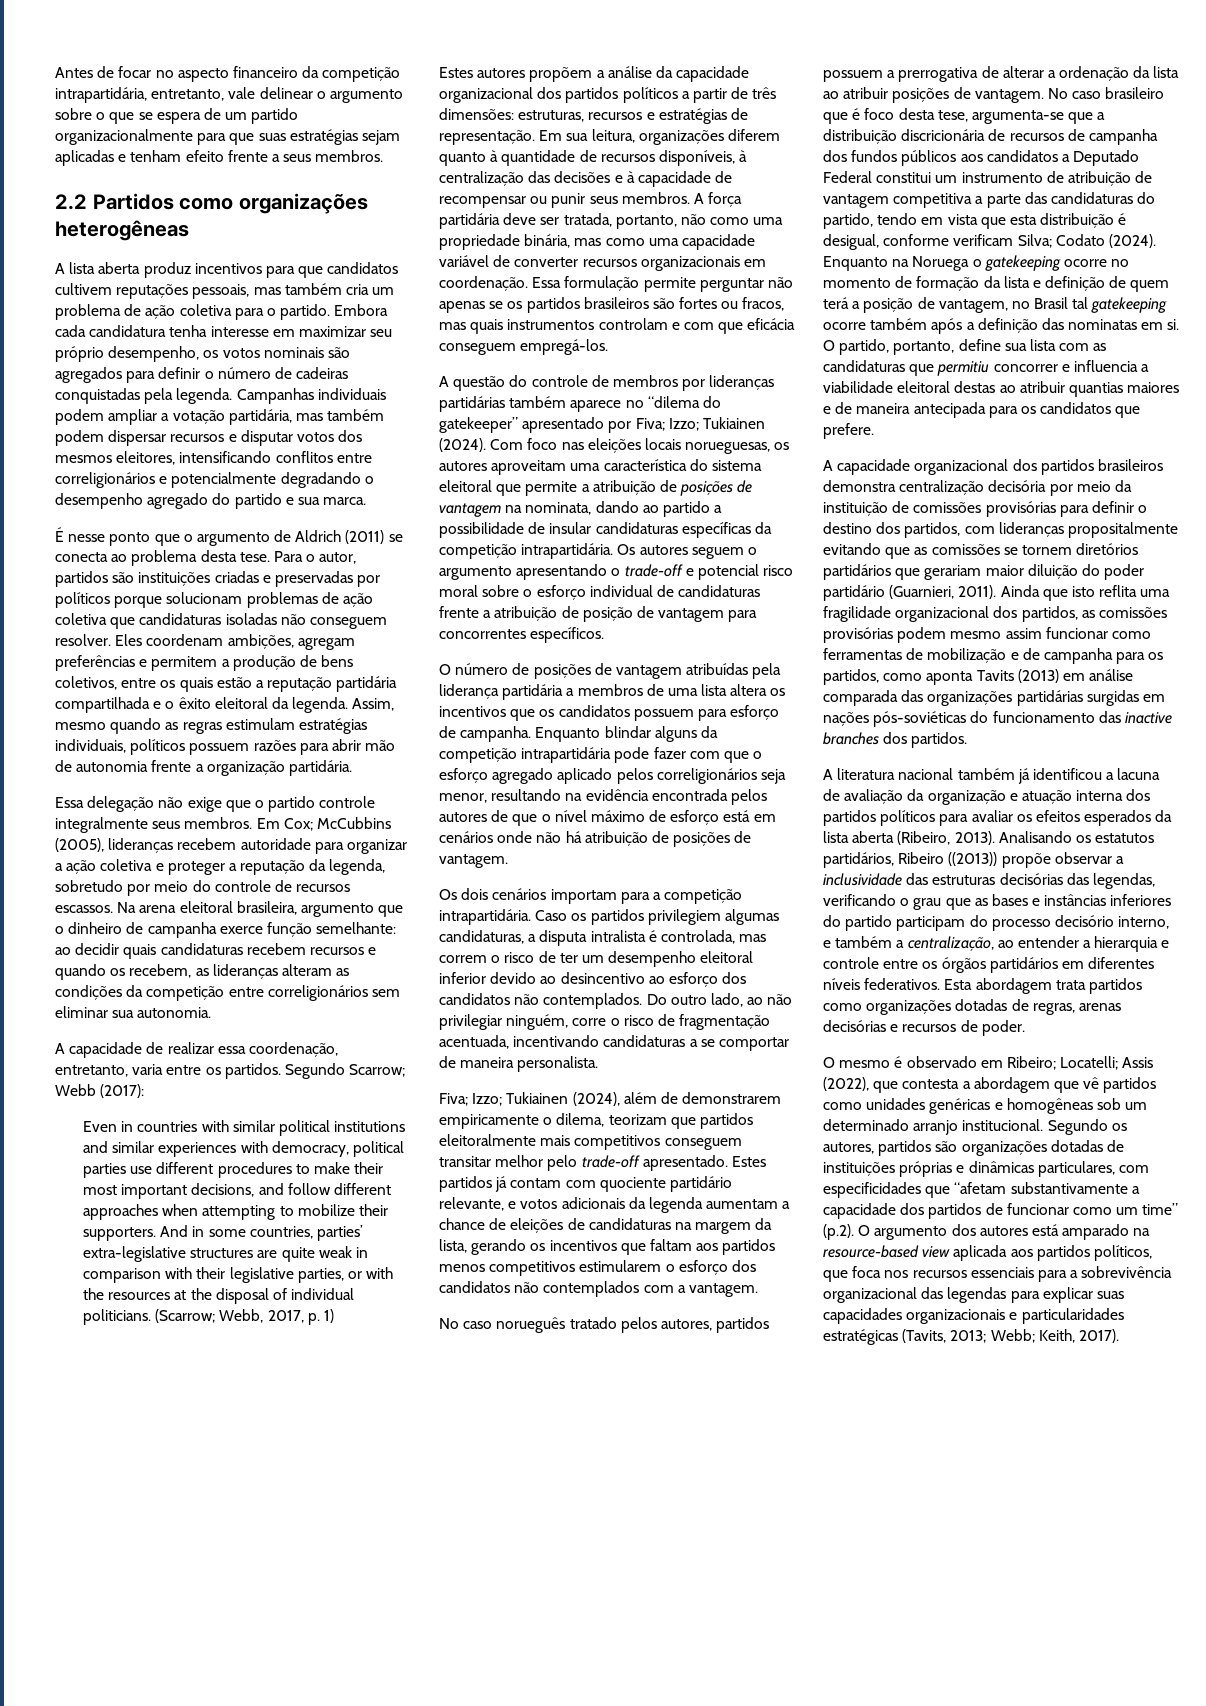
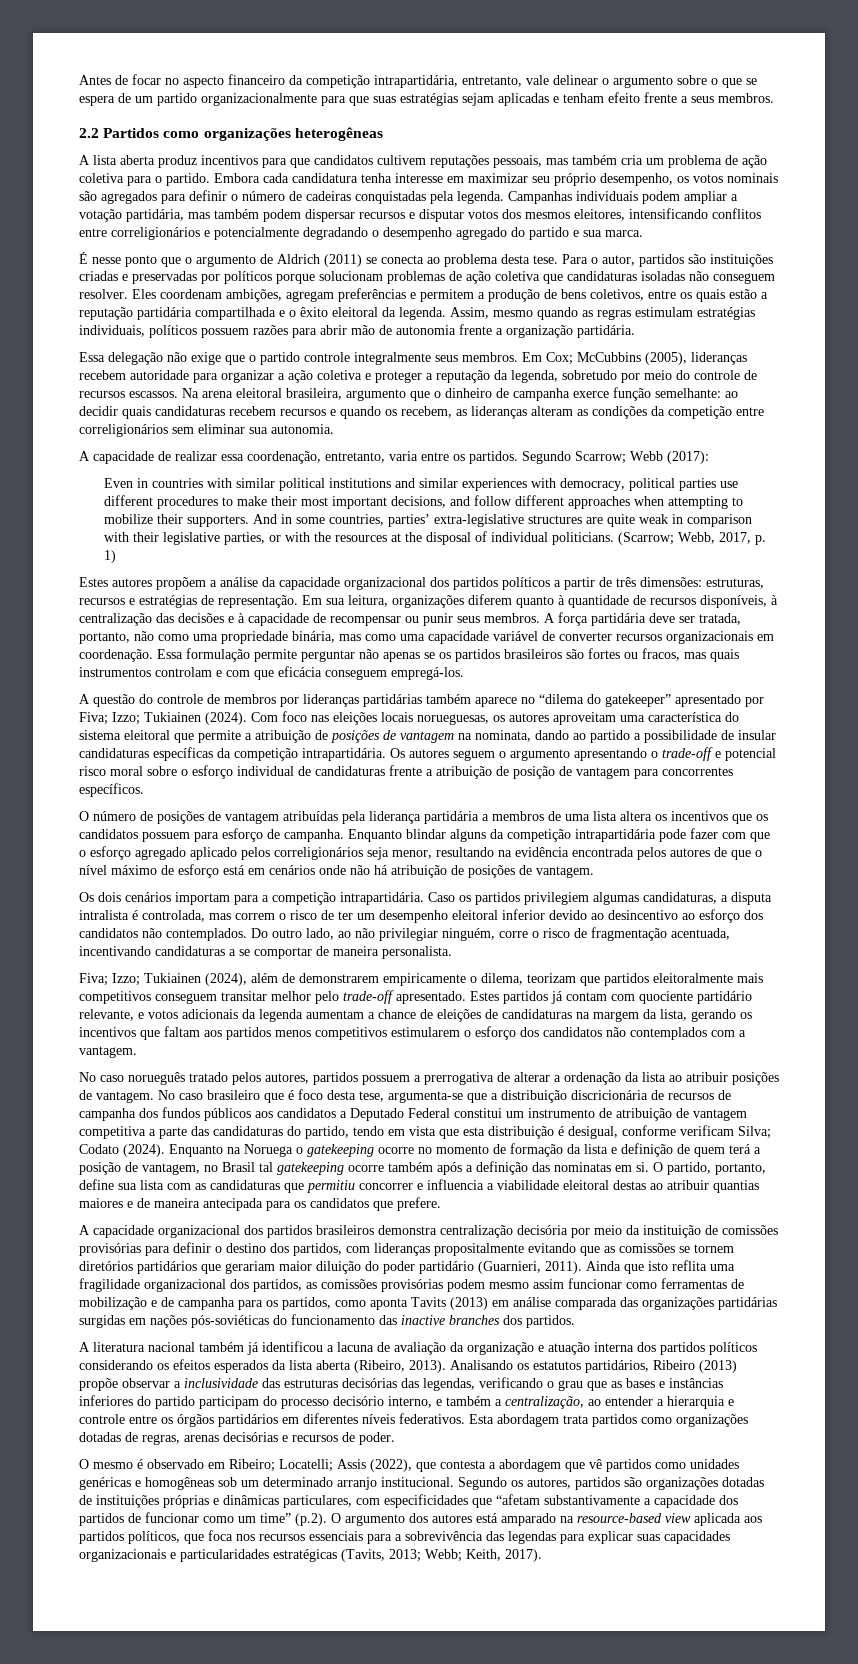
- A literatura nacional também já identificou a lacuna de avaliação da organização e atuação interna dos partidos políticos para avaliar os efeitos esperados da lista aberta (Ribeiro, 2013).
+ A literatura nacional também já identificou a lacuna de avaliação da organização e atuação interna dos partidos políticos considerando os efeitos esperados da lista aberta (Ribeiro, 2013).
- Analisando os estatutos partidários, Ribeiro ((2013)) propõe observar a inclusividade das estruturas decisórias das legendas, verificando o grau que as bases e instâncias inferiores do partido participam do processo decisório interno, e também a centralização, ao entender a hierarquia e controle entre os órgãos partidários em diferentes níveis federativos.
+ Analisando os estatutos partidários, Ribeiro (2013) propõe observar a inclusividade das estruturas decisórias das legendas, verificando o grau que as bases e instâncias inferiores do partido participam do processo decisório interno, e também a centralização, ao entender a hierarquia e controle entre os órgãos partidários em diferentes níveis federativos.
- Segundo os autores, partidos são organizações dotadas de instituições próprias e dinâmicas particulares, com especificidades que “afetam substantivamente a capacidade dos partidos de funcionar como um time” (p.2). O argumento dos autores está amparado na resource-based view aplicada aos partidos políticos, que foca nos recursos essenciais para a sobrevivência organizacional das legendas para explicar suas capacidades organizacionais e particularidades estratégicas (Tavits, 2013;
+ Segundo os autores, partidos são organizações dotadas de instituições próprias e dinâmicas particulares, com especificidades que “afetam substantivamente a capacidade dos partidos de funcionar como um time” (p.2). O argumento dos autores está amparado na resource-based view aplicada aos partidos políticos, que foca nos recursos essenciais para a sobrevivência das legendas para explicar suas capacidades organizacionais e particularidades estratégicas (Tavits, 2013;

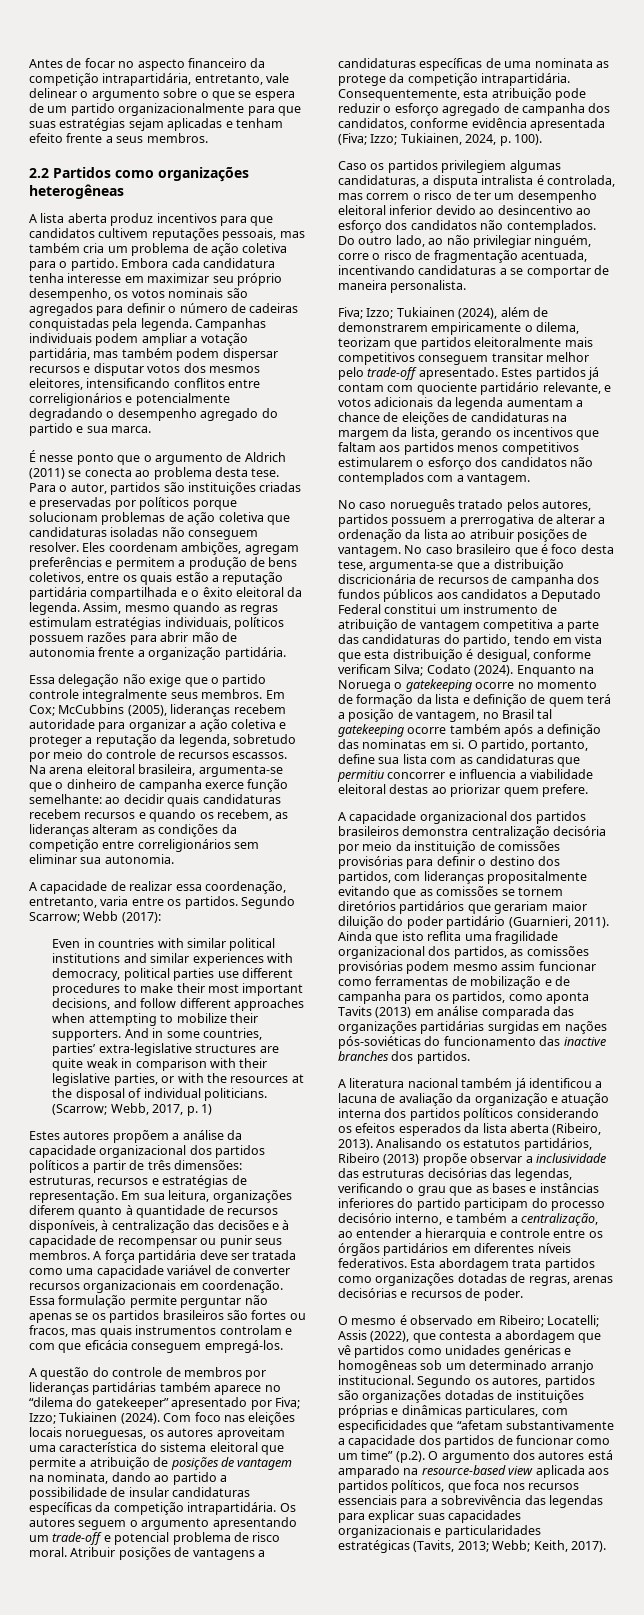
- Na arena eleitoral brasileira, argumento que o dinheiro de campanha exerce função semelhante: ao decidir quais candidaturas recebem recursos e quando os recebem, as lideranças alteram as condições da competição entre correligionários sem eliminar sua autonomia.
+ Na arena eleitoral brasileira, argumenta-se que o dinheiro de campanha exerce função semelhante: ao decidir quais candidaturas recebem recursos e quando os recebem, as lideranças alteram as condições da competição entre correligionários sem eliminar sua autonomia.
- A força partidária deve ser tratada, portanto, não como uma propriedade binária, mas como uma capacidade variável de converter recursos organizacionais em coordenação.
+ A força partidária deve ser tratada como uma capacidade variável de converter recursos organizacionais em coordenação.
- Os autores seguem o argumento apresentando o trade-off e potencial risco moral sobre o esforço individual de candidaturas frente a atribuição de posição de vantagem para concorrentes específicos.
- O número de posições de vantagem atribuídas pela liderança partidária a membros de uma lista altera os incentivos que os candidatos possuem para esforço de campanha. Enquanto blindar alguns da competição intrapartidária pode fazer com que o esforço agregado aplicado pelos correligionários seja menor, resultando na evidência encontrada pelos autores de que o nível máximo de esforço está em cenários onde não há atribuição de posições de vantagem.
- Os dois cenários importam para a competição intrapartidária. Caso os partidos privilegiem algumas candidaturas, a disputa intralista é controlada, mas correm o risco de ter um desempenho eleitoral inferior devido ao desincentivo ao esforço dos candidatos não contemplados.
+ Os autores seguem o argumento apresentando um trade-off e potencial problema de risco moral. Atribuir posições de vantagens a candidaturas específicas de uma nominata as protege da competição intrapartidária. Consequentemente, esta atribuição pode reduzir o esforço agregado de campanha dos candidatos, conforme evidência apresentada (Fiva; Izzo; Tukiainen, 2024, p. 100).
+ Caso os partidos privilegiem algumas candidaturas, a disputa intralista é controlada, mas correm o risco de ter um desempenho eleitoral inferior devido ao desincentivo ao esforço dos candidatos não contemplados.
- O partido, portanto, define sua lista com as candidaturas que permitiu concorrer e influencia a viabilidade eleitoral destas ao atribuir quantias maiores e de maneira antecipada para os candidatos que prefere.
+ O partido, portanto, define sua lista com as candidaturas que permitiu concorrer e influencia a viabilidade eleitoral destas ao priorizar quem prefere.

